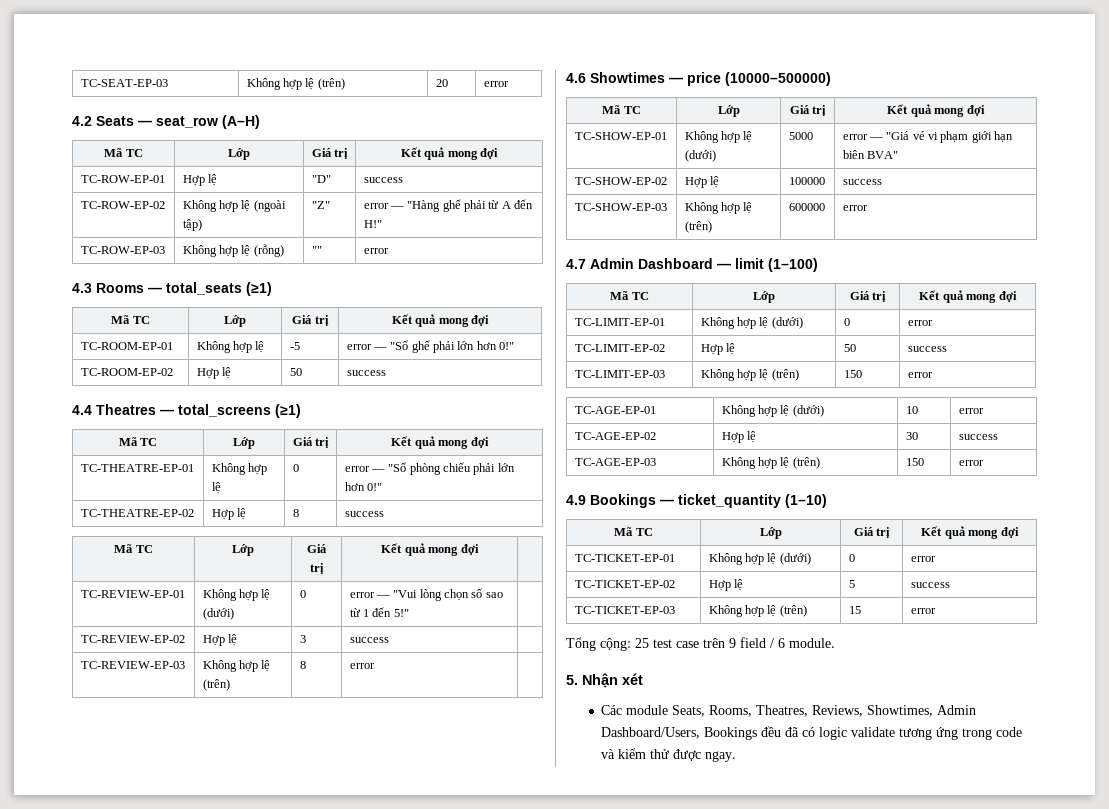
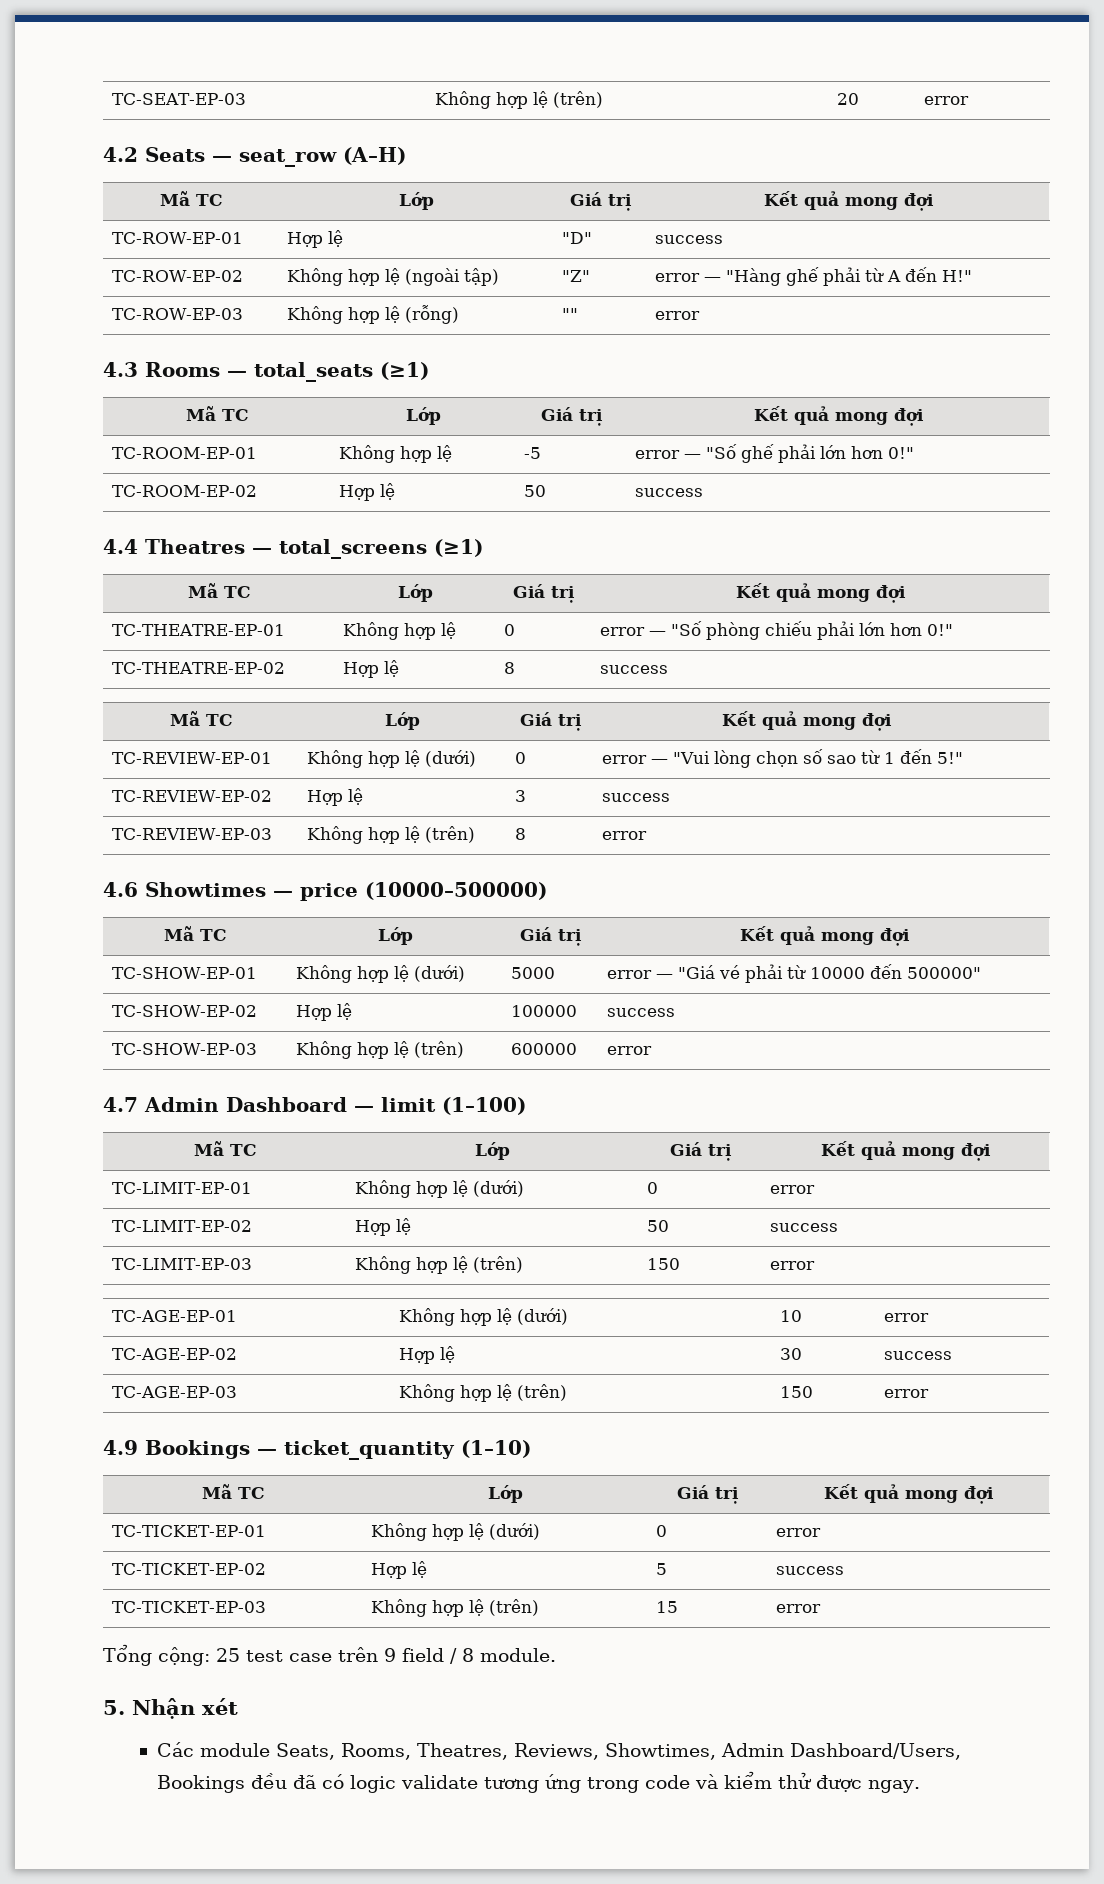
- TC-SHOW-EP-01 | Không hợp lệ (dưới) | 5000 | error — "Giá vé vi phạm giới hạn biên BVA"
+ TC-SHOW-EP-01 | Không hợp lệ (dưới) | 5000 | error — "Giá vé phải từ 10000 đến 500000"
- Tổng cộng: 25 test case trên 9 field / 6 module.
+ Tổng cộng: 25 test case trên 9 field / 8 module.

